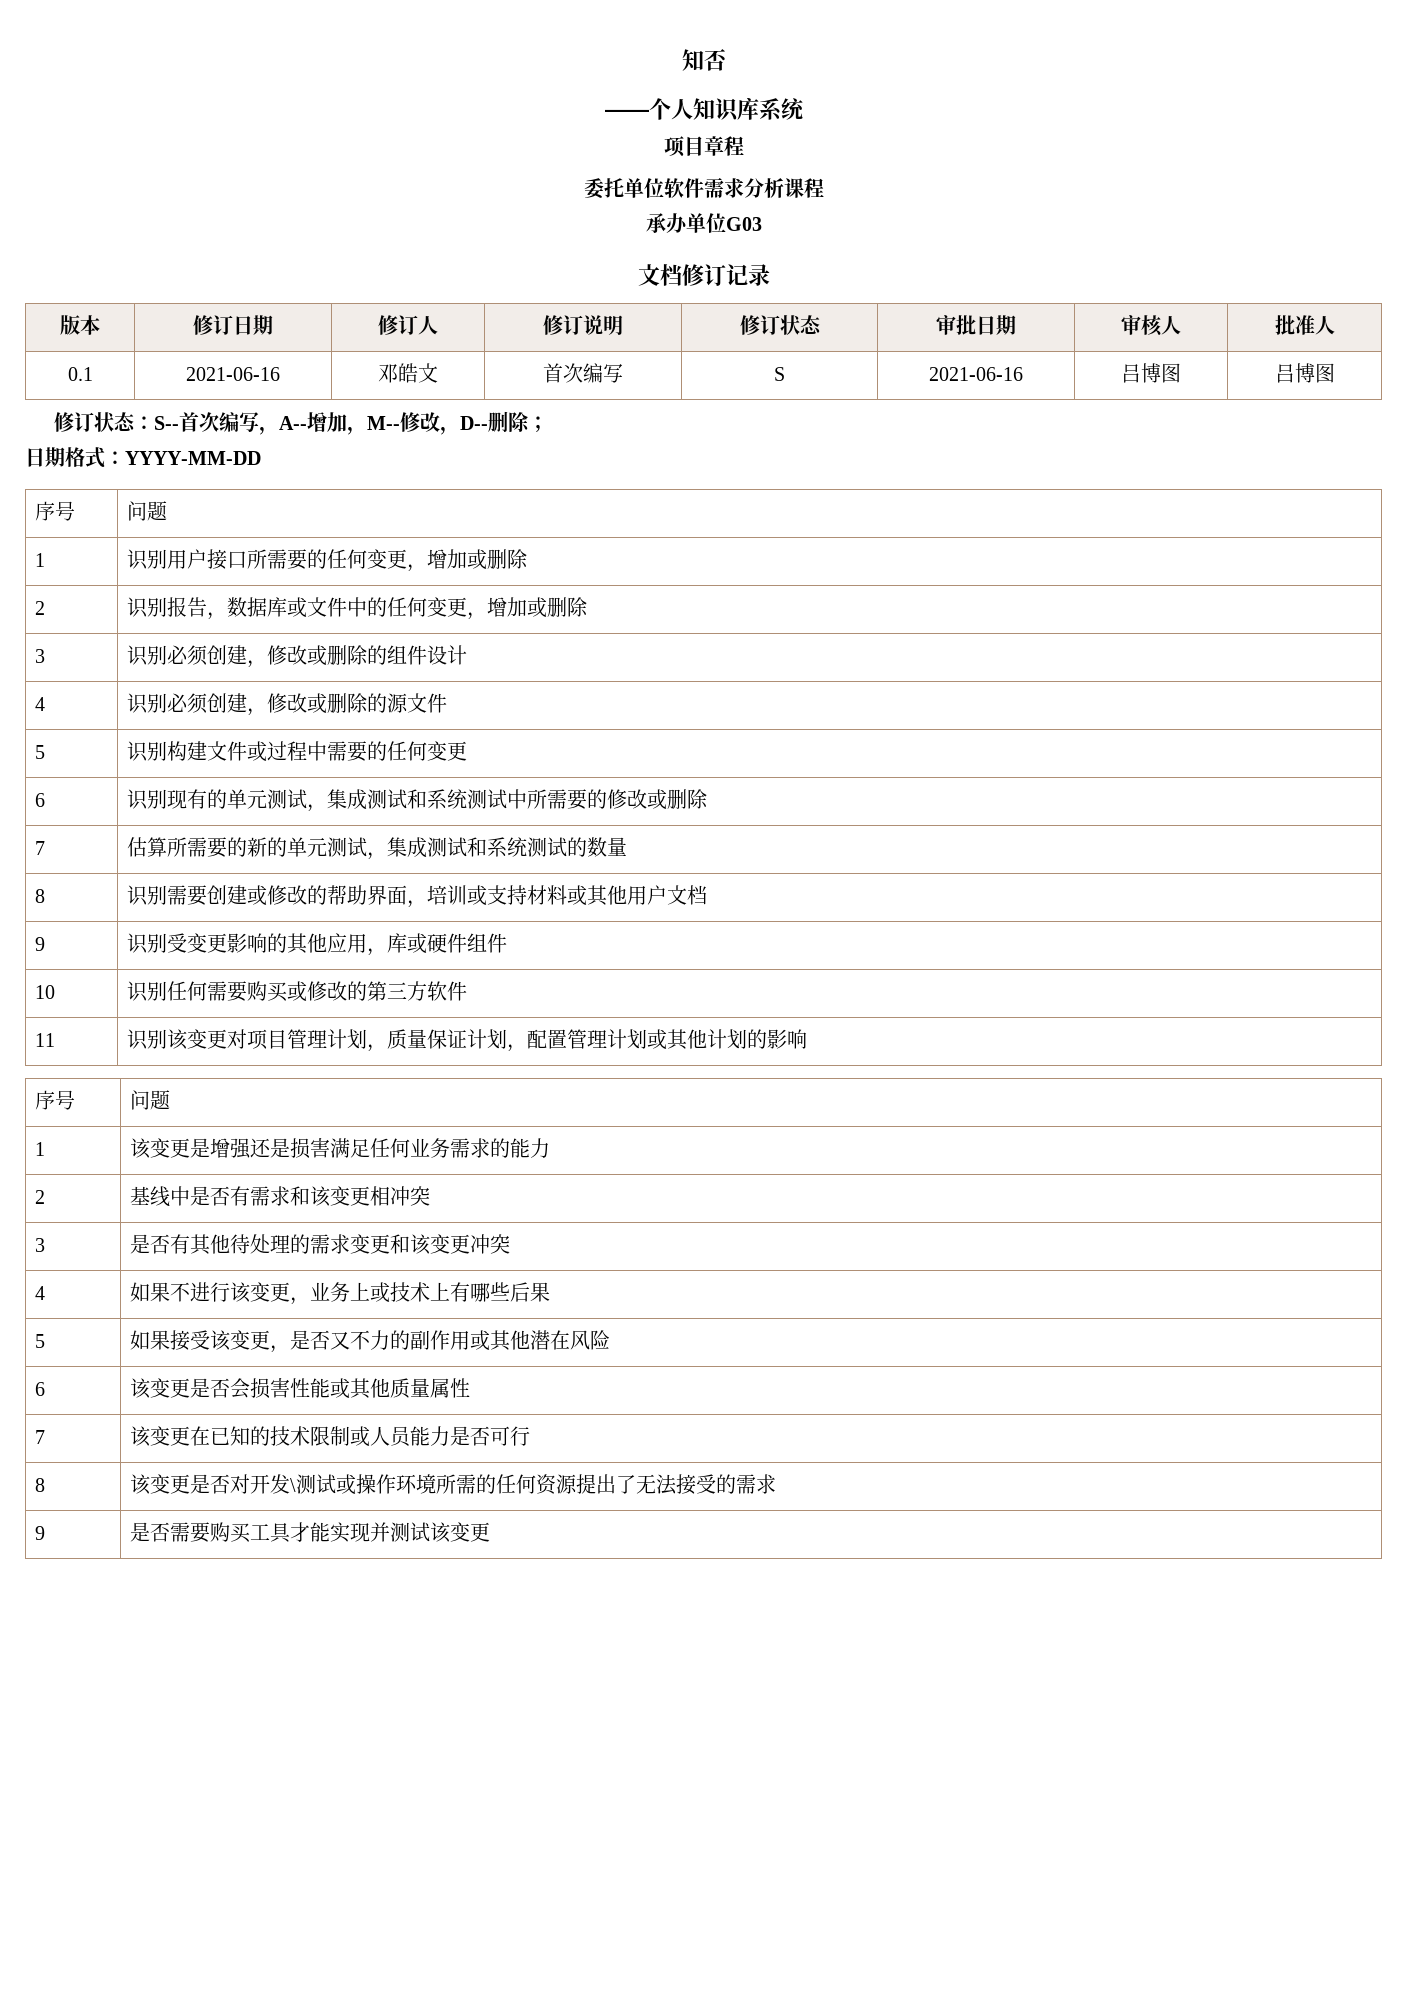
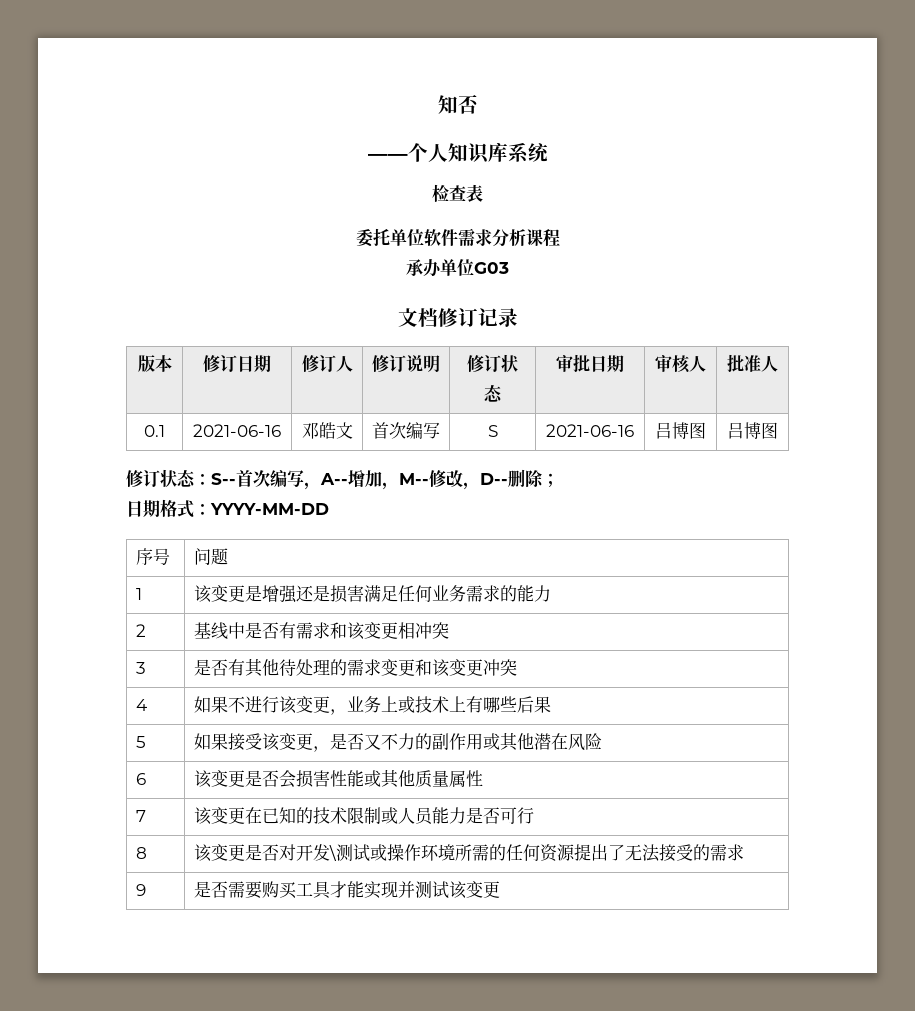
- 项目章程
+ 检查表
- 1 | 识别用户接口所需要的任何变更，增加或删除
- 2 | 识别报告，数据库或文件中的任何变更，增加或删除
- 3 | 识别必须创建，修改或删除的组件设计
- 4 | 识别必须创建，修改或删除的源文件
- 5 | 识别构建文件或过程中需要的任何变更
- 6 | 识别现有的单元测试，集成测试和系统测试中所需要的修改或删除
- 7 | 估算所需要的新的单元测试，集成测试和系统测试的数量
- 8 | 识别需要创建或修改的帮助界面，培训或支持材料或其他用户文档
- 9 | 识别受变更影响的其他应用，库或硬件组件
- 10 | 识别任何需要购买或修改的第三方软件
- 11 | 识别该变更对项目管理计划，质量保证计划，配置管理计划或其他计划的影响
- 序号 | 问题

